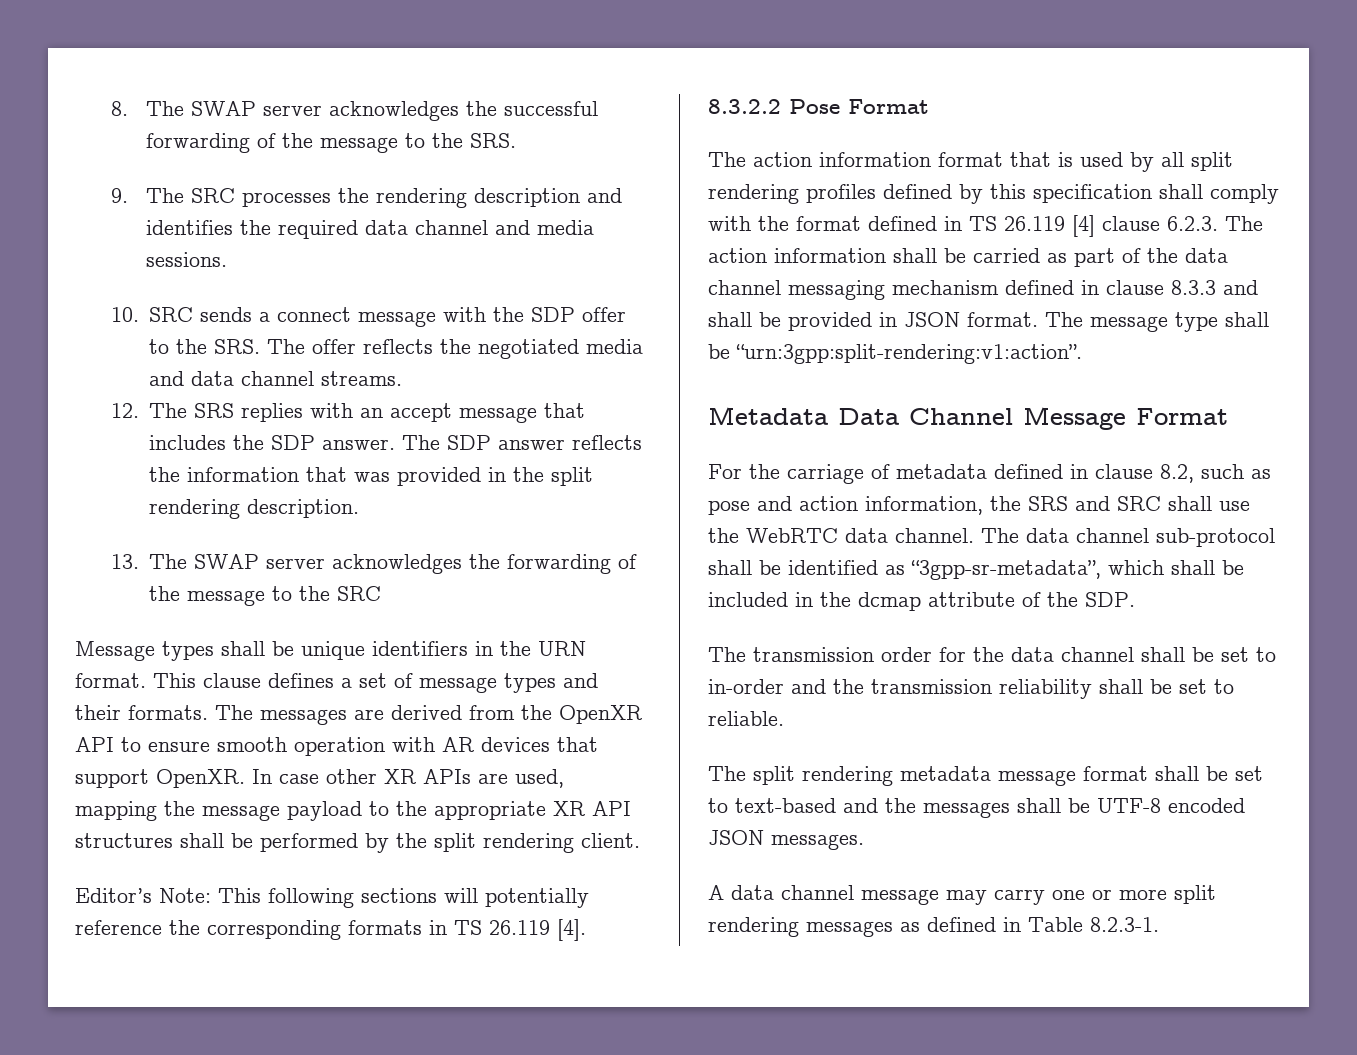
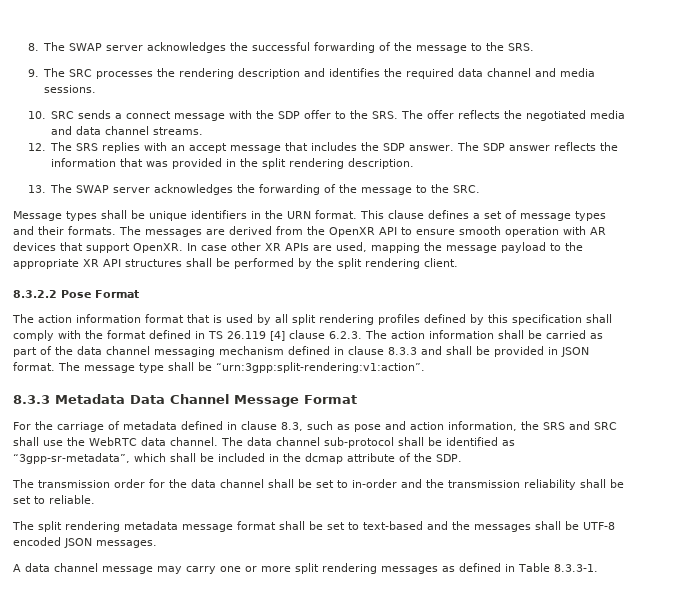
- 13. The SWAP server acknowledges the forwarding of the message to the SRC
+ 13. The SWAP server acknowledges the forwarding of the message to the SRC.
- Editor’s Note: This following sections will potentially reference the corresponding formats in TS 26.119 [4].
- Metadata Data Channel Message Format
+ 8.3.3 Metadata Data Channel Message Format
- For the carriage of metadata defined in clause 8.2, such as pose and action information, the SRS and SRC shall use the WebRTC data channel.
+ For the carriage of metadata defined in clause 8.3, such as pose and action information, the SRS and SRC shall use the WebRTC data channel.
- A data channel message may carry one or more split rendering messages as defined in Table 8.2.3-1.
+ A data channel message may carry one or more split rendering messages as defined in Table 8.3.3-1.

